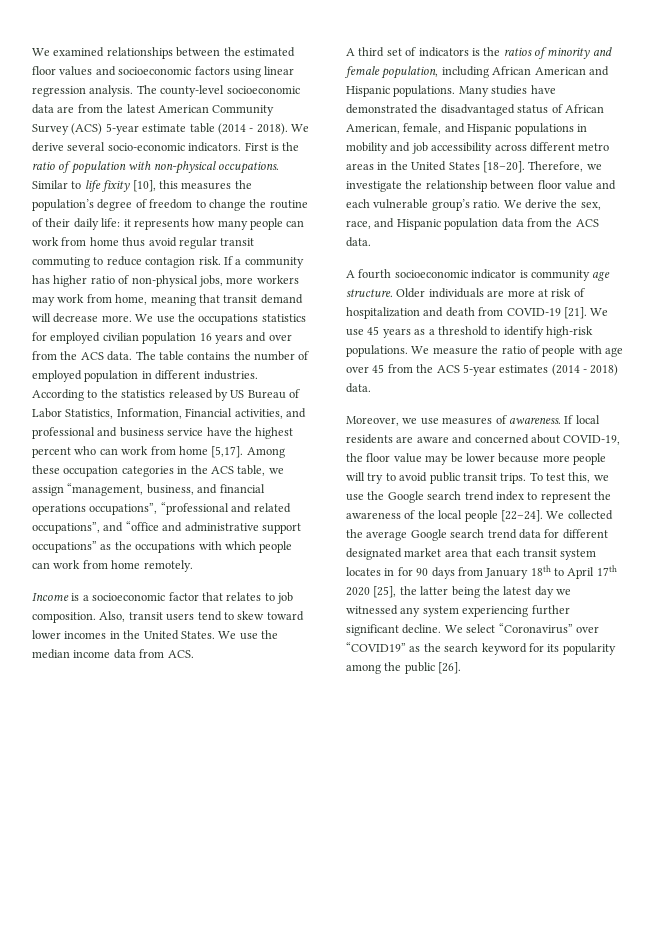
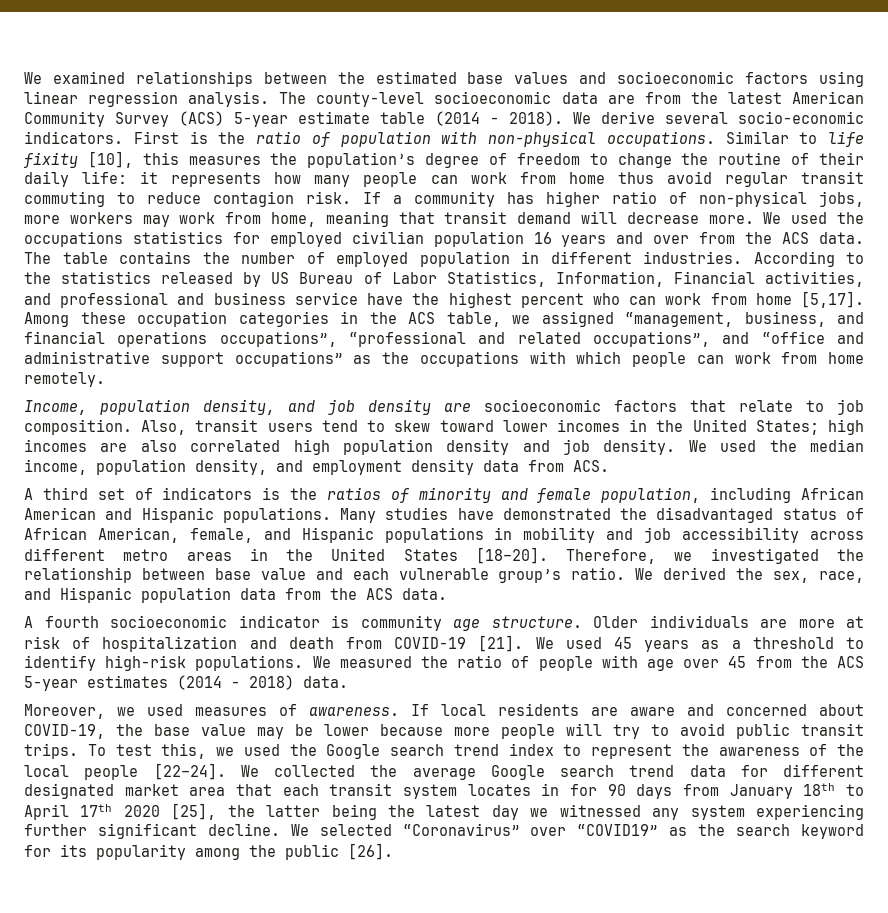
- We examined relationships between the estimated floor values and socioeconomic factors using linear regression analysis.
+ We examined relationships between the estimated base values and socioeconomic factors using linear regression analysis.
- We use the occupations statistics for employed civilian population 16 years and over from the ACS data.
+ We used the occupations statistics for employed civilian population 16 years and over from the ACS data.
- Among these occupation categories in the ACS table, we assign “management, business, and financial operations occupations”, “professional and related occupations”, and “office and administrative support occupations” as the occupations with which people can work from home remotely.
+ Among these occupation categories in the ACS table, we assigned “management, business, and financial operations occupations”, “professional and related occupations”, and “office and administrative support occupations” as the occupations with which people can work from home remotely.
- Income is a socioeconomic factor that relates to job composition.
+ Income, population density, and job density are socioeconomic factors that relate to job composition.
- Also, transit users tend to skew toward lower incomes in the United States. We use the median income data from ACS.
+ Also, transit users tend to skew toward lower incomes in the United States; high incomes are also correlated high population density and job density. We used the median income, population density, and employment density data from ACS.
- Therefore, we investigate the relationship between floor value and each vulnerable group’s ratio.
+ Therefore, we investigated the relationship between base value and each vulnerable group’s ratio.
- We derive the sex, race, and Hispanic population data from the ACS data.
+ We derived the sex, race, and Hispanic population data from the ACS data.
- We use 45 years as a threshold to identify high-risk populations.
+ We used 45 years as a threshold to identify high-risk populations.
- We measure the ratio of people with age over 45 from the ACS 5-year estimates (2014 - 2018) data.
+ We measured the ratio of people with age over 45 from the ACS 5-year estimates (2014 - 2018) data.
- Moreover, we use measures of awareness.
+ Moreover, we used measures of awareness.
- If local residents are aware and concerned about COVID-19, the floor value may be lower because more people will try to avoid public transit trips.
+ If local residents are aware and concerned about COVID-19, the base value may be lower because more people will try to avoid public transit trips.
- To test this, we use the Google search trend index to represent the awareness of the local people [22–24].
+ To test this, we used the Google search trend index to represent the awareness of the local people [22–24].
- We select “Coronavirus” over “COVID19” as the search keyword for its popularity among the public [26].
+ We selected “Coronavirus” over “COVID19” as the search keyword for its popularity among the public [26].

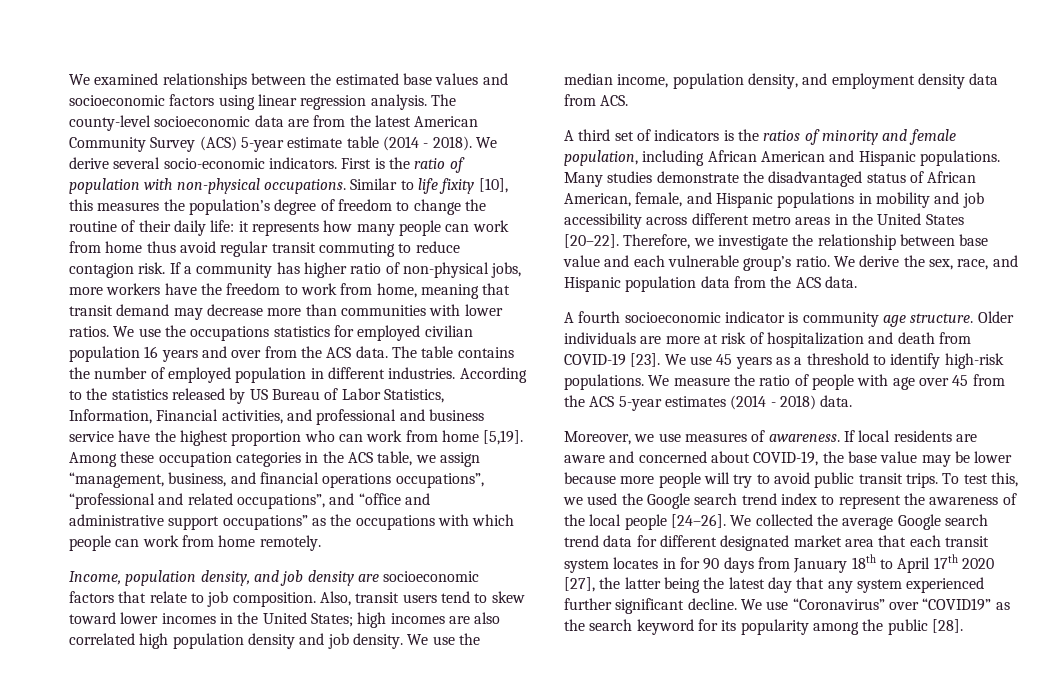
- If a community has higher ratio of non-physical jobs, more workers may work from home, meaning that transit demand will decrease more. We used the occupations statistics for employed civilian population 16 years and over from the ACS data.
+ If a community has higher ratio of non-physical jobs, more workers have the freedom to work from home, meaning that transit demand may decrease more than communities with lower ratios. We use the occupations statistics for employed civilian population 16 years and over from the ACS data.
- According to the statistics released by US Bureau of Labor Statistics, Information, Financial activities, and professional and business service have the highest percent who can work from home [5,17].
+ According to the statistics released by US Bureau of Labor Statistics, Information, Financial activities, and professional and business service have the highest proportion who can work from home [5,19].
- Among these occupation categories in the ACS table, we assigned “management, business, and financial operations occupations”, “professional and related occupations”, and “office and administrative support occupations” as the occupations with which people can work from home remotely.
+ Among these occupation categories in the ACS table, we assign “management, business, and financial operations occupations”, “professional and related occupations”, and “office and administrative support occupations” as the occupations with which people can work from home remotely.
- We used the median income, population density, and employment density data from ACS.
+ We use the median income, population density, and employment density data from ACS.
- Many studies have demonstrated the disadvantaged status of African American, female, and Hispanic populations in mobility and job accessibility across different metro areas in the United States [18–20].
+ Many studies demonstrate the disadvantaged status of African American, female, and Hispanic populations in mobility and job accessibility across different metro areas in the United States [20–22].
- Therefore, we investigated the relationship between base value and each vulnerable group’s ratio.
+ Therefore, we investigate the relationship between base value and each vulnerable group’s ratio.
- We derived the sex, race, and Hispanic population data from the ACS data.
+ We derive the sex, race, and Hispanic population data from the ACS data.
- Older individuals are more at risk of hospitalization and death from COVID-19 [21]. We used 45 years as a threshold to identify high-risk populations.
+ Older individuals are more at risk of hospitalization and death from COVID-19 [23]. We use 45 years as a threshold to identify high-risk populations.
- We measured the ratio of people with age over 45 from the ACS 5-year estimates (2014 - 2018) data.
+ We measure the ratio of people with age over 45 from the ACS 5-year estimates (2014 - 2018) data.
- Moreover, we used measures of awareness.
+ Moreover, we use measures of awareness.
- To test this, we used the Google search trend index to represent the awareness of the local people [22–24].
+ To test this, we used the Google search trend index to represent the awareness of the local people [24–26].
- We collected the average Google search trend data for different designated market area that each transit system locates in for 90 days from January 18th to April 17th 2020 [25], the latter being the latest day we witnessed any system experiencing further significant decline.
+ We collected the average Google search trend data for different designated market area that each transit system locates in for 90 days from January 18th to April 17th 2020 [27], the latter being the latest day that any system experienced further significant decline.
- We selected “Coronavirus” over “COVID19” as the search keyword for its popularity among the public [26].
+ We use “Coronavirus” over “COVID19” as the search keyword for its popularity among the public [28].

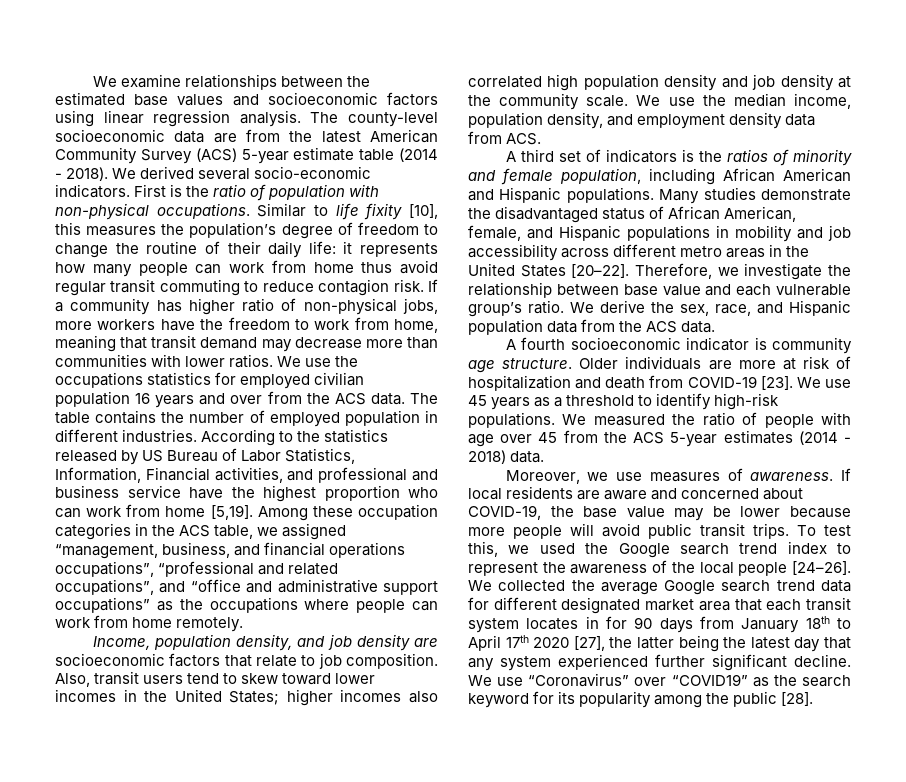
- We examined relationships between the estimated base values and socioeconomic factors using linear regression analysis.
+ We examine relationships between the estimated base values and socioeconomic factors using linear regression analysis.
- We derive several socio-economic indicators.
+ We derived several socio-economic indicators.
- Among these occupation categories in the ACS table, we assign “management, business, and financial operations occupations”, “professional and related occupations”, and “office and administrative support occupations” as the occupations with which people can work from home remotely.
+ Among these occupation categories in the ACS table, we assigned “management, business, and financial operations occupations”, “professional and related occupations”, and “office and administrative support occupations” as the occupations where people can work from home remotely.
- Also, transit users tend to skew toward lower incomes in the United States; high incomes are also correlated high population density and job density.
+ Also, transit users tend to skew toward lower incomes in the United States; higher incomes also correlated high population density and job density at the community scale.
- We measure the ratio of people with age over 45 from the ACS 5-year estimates (2014 - 2018) data.
+ We measured the ratio of people with age over 45 from the ACS 5-year estimates (2014 - 2018) data.
- If local residents are aware and concerned about COVID-19, the base value may be lower because more people will try to avoid public transit trips.
+ If local residents are aware and concerned about COVID-19, the base value may be lower because more people will avoid public transit trips.

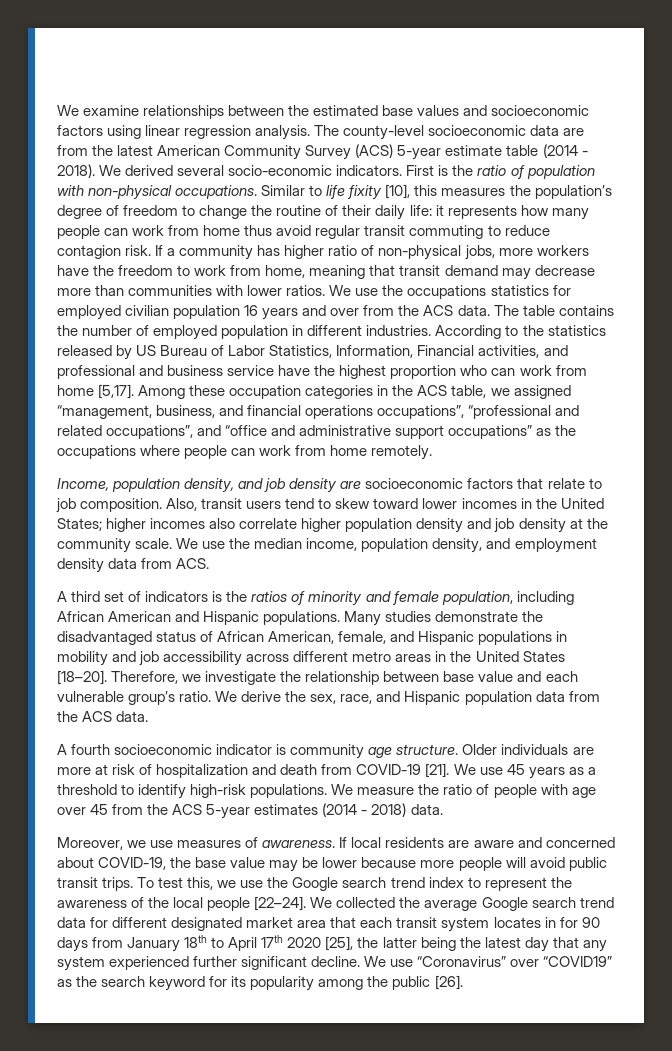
- According to the statistics released by US Bureau of Labor Statistics, Information, Financial activities, and professional and business service have the highest proportion who can work from home [5,19].
+ According to the statistics released by US Bureau of Labor Statistics, Information, Financial activities, and professional and business service have the highest proportion who can work from home [5,17].
- Also, transit users tend to skew toward lower incomes in the United States; higher incomes also correlated high population density and job density at the community scale.
+ Also, transit users tend to skew toward lower incomes in the United States; higher incomes also correlate higher population density and job density at the community scale.
- Many studies demonstrate the disadvantaged status of African American, female, and Hispanic populations in mobility and job accessibility across different metro areas in the United States [20–22].
+ Many studies demonstrate the disadvantaged status of African American, female, and Hispanic populations in mobility and job accessibility across different metro areas in the United States [18–20].
- Older individuals are more at risk of hospitalization and death from COVID-19 [23].
+ Older individuals are more at risk of hospitalization and death from COVID-19 [21].
- We measured the ratio of people with age over 45 from the ACS 5-year estimates (2014 - 2018) data.
+ We measure the ratio of people with age over 45 from the ACS 5-year estimates (2014 - 2018) data.
- To test this, we used the Google search trend index to represent the awareness of the local people [24–26].
+ To test this, we use the Google search trend index to represent the awareness of the local people [22–24].
- We collected the average Google search trend data for different designated market area that each transit system locates in for 90 days from January 18th to April 17th 2020 [27], the latter being the latest day that any system experienced further significant decline.
+ We collected the average Google search trend data for different designated market area that each transit system locates in for 90 days from January 18th to April 17th 2020 [25], the latter being the latest day that any system experienced further significant decline.
- We use “Coronavirus” over “COVID19” as the search keyword for its popularity among the public [28].
+ We use “Coronavirus” over “COVID19” as the search keyword for its popularity among the public [26].

